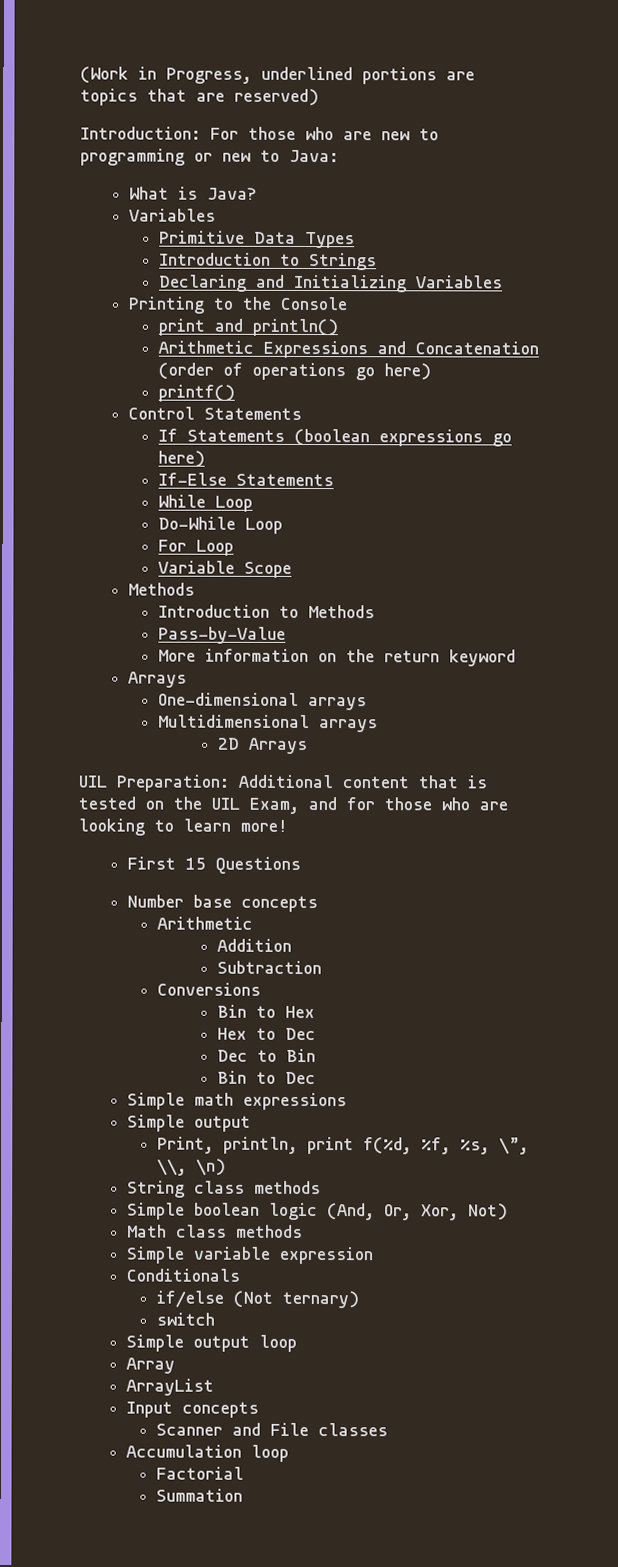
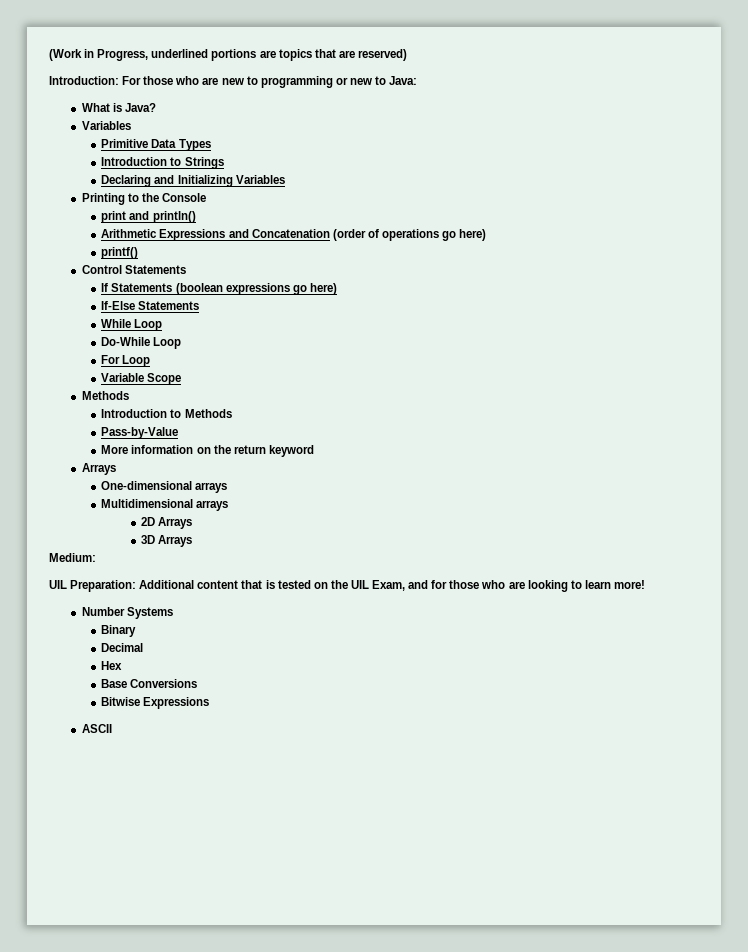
+ 3D Arrays
+ Medium:
- First 15 Questions
- Number base concepts
- Arithmetic
- Addition
- Subtraction
- Conversions
- Bin to Hex
- Hex to Dec
- Dec to Bin
- Bin to Dec
- Simple math expressions
- Simple output
- Print, println, print f(%d, %f, %s, \”, \\, \n)
- String class methods
- Simple boolean logic (And, Or, Xor, Not)
- Math class methods
- Simple variable expression
- Conditionals
- if/else (Not ternary)
- switch
- Simple output loop
- Array
- ArrayList
- Input concepts
- Scanner and File classes
- Accumulation loop
- Factorial
- Summation
+ Number Systems
+ Binary
+ Decimal
+ Hex
+ Base Conversions
+ Bitwise Expressions
+ ASCII

